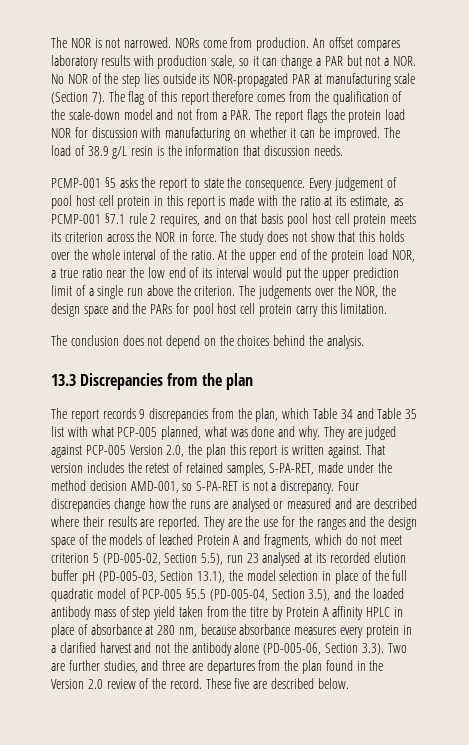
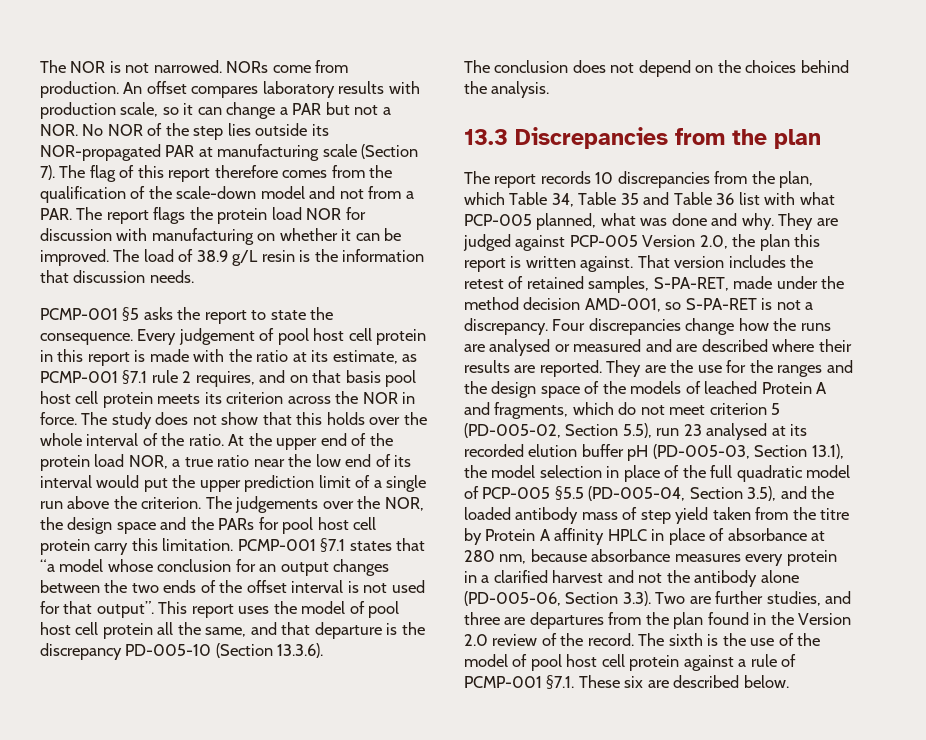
+ PCMP-001 §7.1 states that “a model whose conclusion for an output changes between the two ends of the offset interval is not used for that output”. This report uses the model of pool host cell protein all the same, and that departure is the discrepancy PD-005-10 (Section 13.3.6).
- The report records 9 discrepancies from the plan, which Table 34 and Table 35 list with what PCP-005 planned, what was done and why.
+ The report records 10 discrepancies from the plan, which Table 34, Table 35 and Table 36 list with what PCP-005 planned, what was done and why.
- These five are described below.
+ The sixth is the use of the model of pool host cell protein against a rule of PCMP-001 §7.1. These six are described below.

